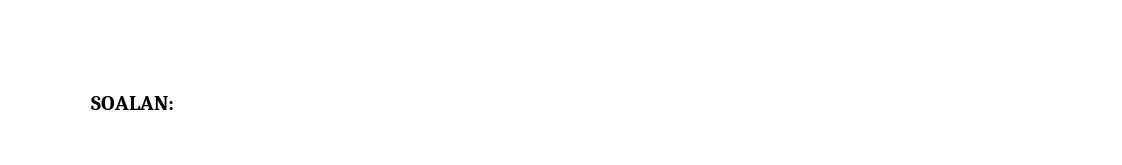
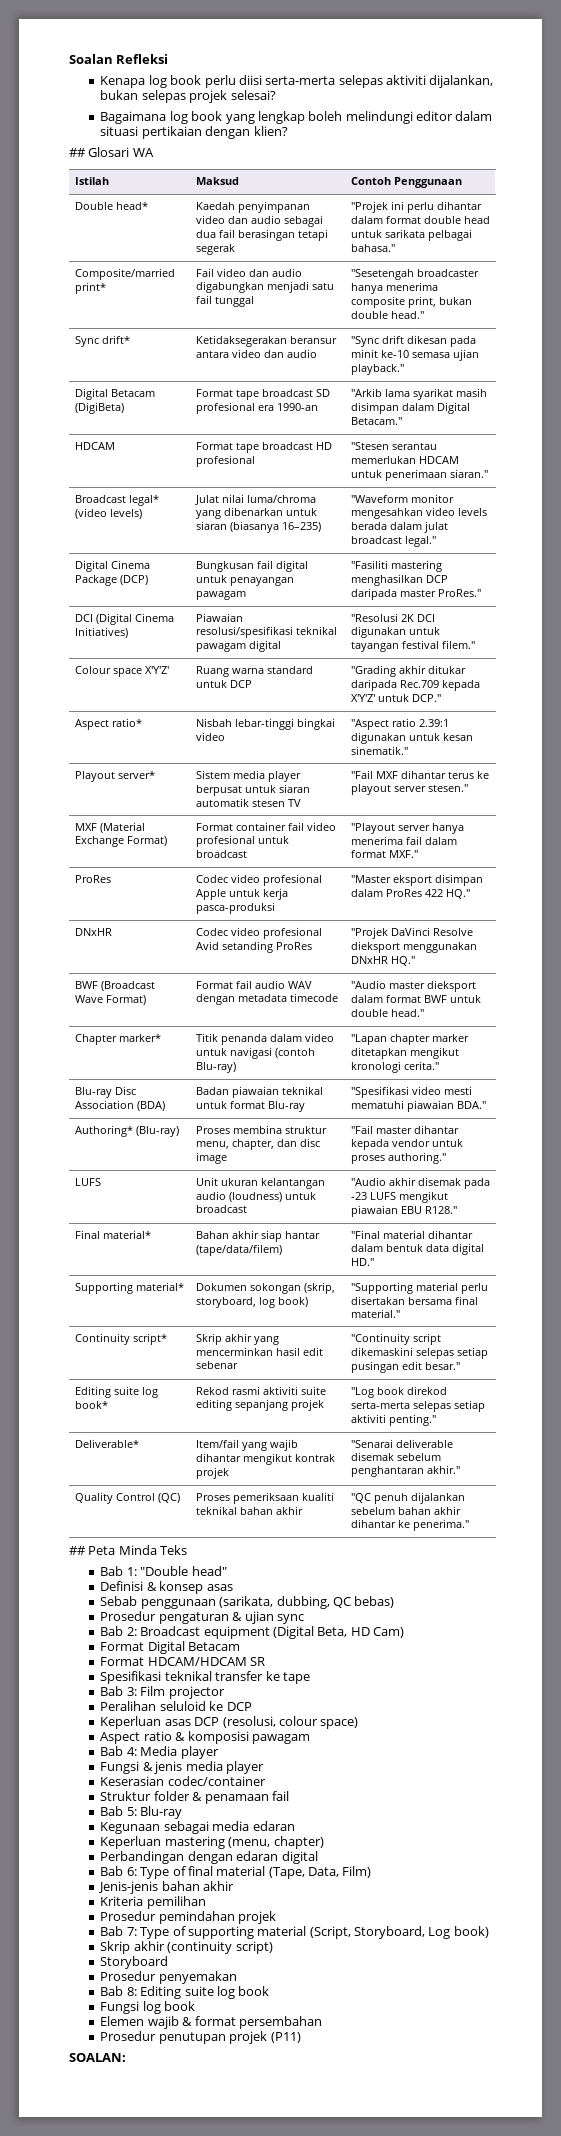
+ Soalan Refleksi
+ Kenapa log book perlu diisi serta-merta selepas aktiviti dijalankan, bukan selepas projek selesai?
+ Bagaimana log book yang lengkap boleh melindungi editor dalam situasi pertikaian dengan klien?
+ ## Glosari WA
+ Istilah | Maksud | Contoh Penggunaan
+ Double head* | Kaedah penyimpanan video dan audio sebagai dua fail berasingan tetapi segerak | "Projek ini perlu dihantar dalam format double head untuk sarikata pelbagai bahasa."
+ Composite/married print* | Fail video dan audio digabungkan menjadi satu fail tunggal | "Sesetengah broadcaster hanya menerima composite print, bukan double head."
+ Sync drift* | Ketidaksegerakan beransur antara video dan audio | "Sync drift dikesan pada minit ke-10 semasa ujian playback."
+ Digital Betacam (DigiBeta) | Format tape broadcast SD profesional era 1990-an | "Arkib lama syarikat masih disimpan dalam Digital Betacam."
+ HDCAM | Format tape broadcast HD profesional | "Stesen serantau memerlukan HDCAM untuk penerimaan siaran."
+ Broadcast legal* (video levels) | Julat nilai luma/chroma yang dibenarkan untuk siaran (biasanya 16–235) | "Waveform monitor mengesahkan video levels berada dalam julat broadcast legal."
+ Digital Cinema Package (DCP) | Bungkusan fail digital untuk penayangan pawagam | "Fasiliti mastering menghasilkan DCP daripada master ProRes."
+ DCI (Digital Cinema Initiatives) | Piawaian resolusi/spesifikasi teknikal pawagam digital | "Resolusi 2K DCI digunakan untuk tayangan festival filem."
+ Colour space X'Y'Z' | Ruang warna standard untuk DCP | "Grading akhir ditukar daripada Rec.709 kepada X'Y'Z' untuk DCP."
+ Aspect ratio* | Nisbah lebar-tinggi bingkai video | "Aspect ratio 2.39:1 digunakan untuk kesan sinematik."
+ Playout server* | Sistem media player berpusat untuk siaran automatik stesen TV | "Fail MXF dihantar terus ke playout server stesen."
+ MXF (Material Exchange Format) | Format container fail video profesional untuk broadcast | "Playout server hanya menerima fail dalam format MXF."
+ ProRes | Codec video profesional Apple untuk kerja pasca-produksi | "Master eksport disimpan dalam ProRes 422 HQ."
+ DNxHR | Codec video profesional Avid setanding ProRes | "Projek DaVinci Resolve dieksport menggunakan DNxHR HQ."
+ BWF (Broadcast Wave Format) | Format fail audio WAV dengan metadata timecode | "Audio master dieksport dalam format BWF untuk double head."
+ Chapter marker* | Titik penanda dalam video untuk navigasi (contoh Blu-ray) | "Lapan chapter marker ditetapkan mengikut kronologi cerita."
+ Blu-ray Disc Association (BDA) | Badan piawaian teknikal untuk format Blu-ray | "Spesifikasi video mesti mematuhi piawaian BDA."
+ Authoring* (Blu-ray) | Proses membina struktur menu, chapter, dan disc image | "Fail master dihantar kepada vendor untuk proses authoring."
+ LUFS | Unit ukuran kelantangan audio (loudness) untuk broadcast | "Audio akhir disemak pada -23 LUFS mengikut piawaian EBU R128."
+ Final material* | Bahan akhir siap hantar (tape/data/filem) | "Final material dihantar dalam bentuk data digital HD."
+ Supporting material* | Dokumen sokongan (skrip, storyboard, log book) | "Supporting material perlu disertakan bersama final material."
+ Continuity script* | Skrip akhir yang mencerminkan hasil edit sebenar | "Continuity script dikemaskini selepas setiap pusingan edit besar."
+ Editing suite log book* | Rekod rasmi aktiviti suite editing sepanjang projek | "Log book direkod serta-merta selepas setiap aktiviti penting."
+ Deliverable* | Item/fail yang wajib dihantar mengikut kontrak projek | "Senarai deliverable disemak sebelum penghantaran akhir."
+ Quality Control (QC) | Proses pemeriksaan kualiti teknikal bahan akhir | "QC penuh dijalankan sebelum bahan akhir dihantar ke penerima."
+ ## Peta Minda Teks
+ Bab 1: "Double head"
+ Definisi & konsep asas
+ Sebab penggunaan (sarikata, dubbing, QC bebas)
+ Prosedur pengaturan & ujian sync
+ Bab 2: Broadcast equipment (Digital Beta, HD Cam)
+ Format Digital Betacam
+ Format HDCAM/HDCAM SR
+ Spesifikasi teknikal transfer ke tape
+ Bab 3: Film projector
+ Peralihan seluloid ke DCP
+ Keperluan asas DCP (resolusi, colour space)
+ Aspect ratio & komposisi pawagam
+ Bab 4: Media player
+ Fungsi & jenis media player
+ Keserasian codec/container
+ Struktur folder & penamaan fail
+ Bab 5: Blu-ray
+ Kegunaan sebagai media edaran
+ Keperluan mastering (menu, chapter)
+ Perbandingan dengan edaran digital
+ Bab 6: Type of final material (Tape, Data, Film)
+ Jenis-jenis bahan akhir
+ Kriteria pemilihan
+ Prosedur pemindahan projek
+ Bab 7: Type of supporting material (Script, Storyboard, Log book)
+ Skrip akhir (continuity script)
+ Storyboard
+ Prosedur penyemakan
+ Bab 8: Editing suite log book
+ Fungsi log book
+ Elemen wajib & format persembahan
+ Prosedur penutupan projek (P11)

